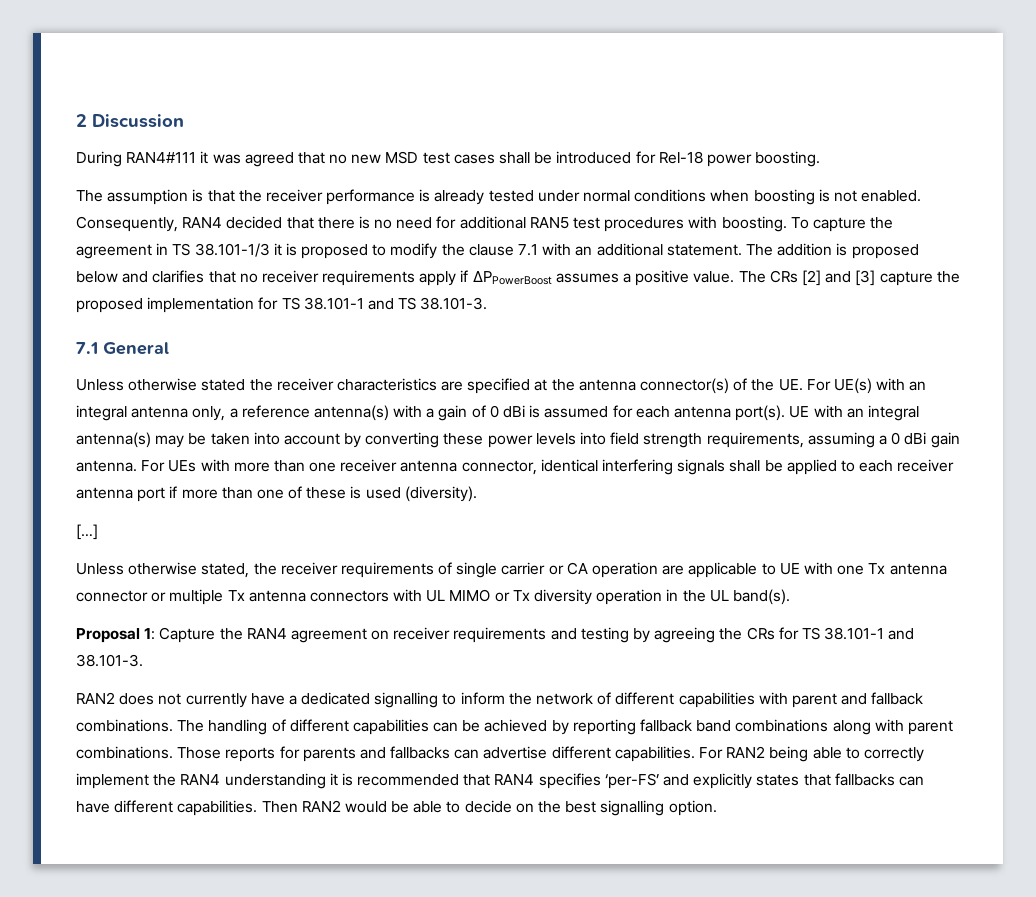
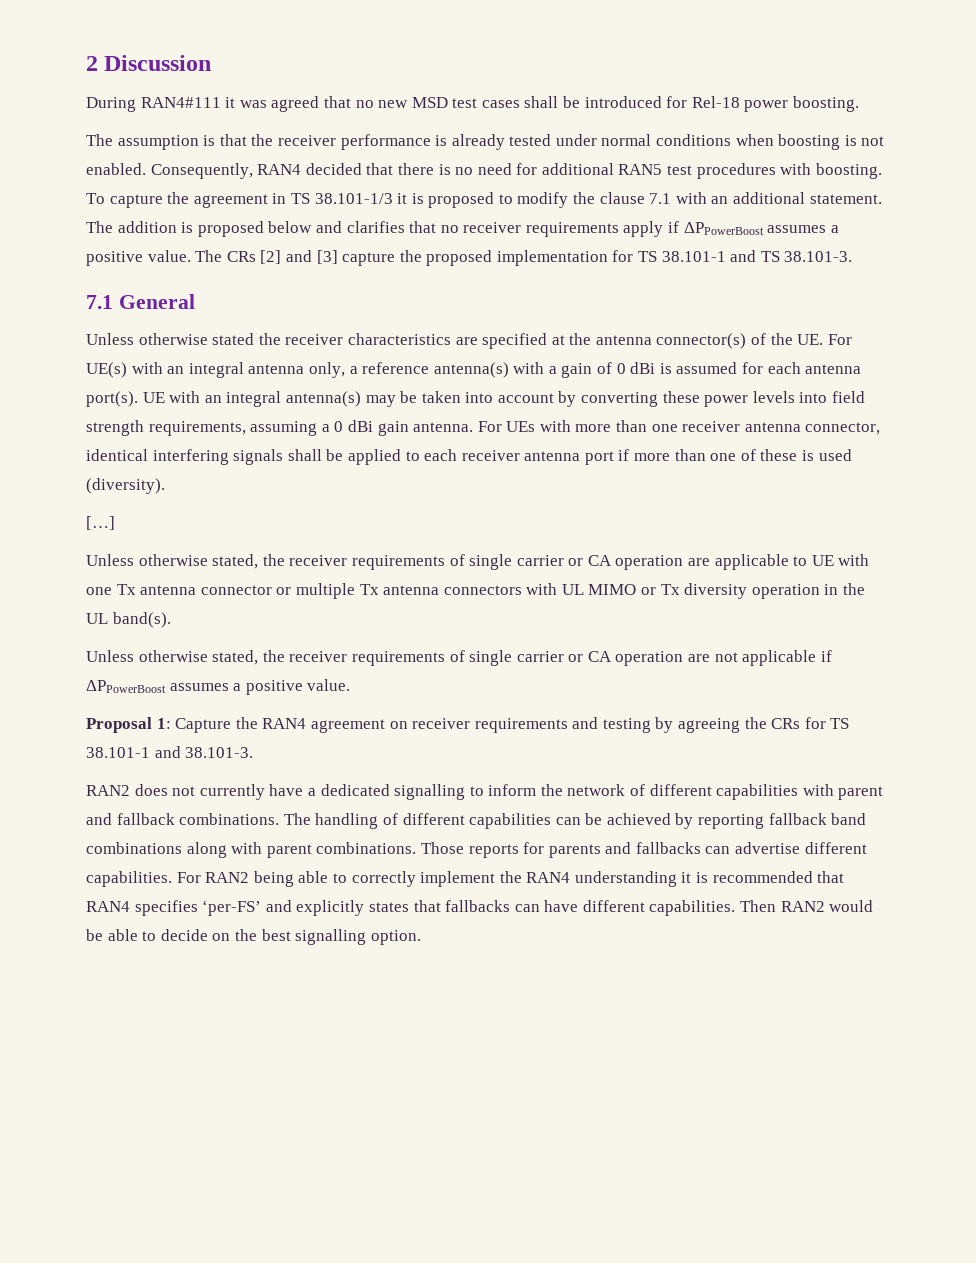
+ Unless otherwise stated, the receiver requirements of single carrier or CA operation are not applicable if ΔPPowerBoost assumes a positive value.

